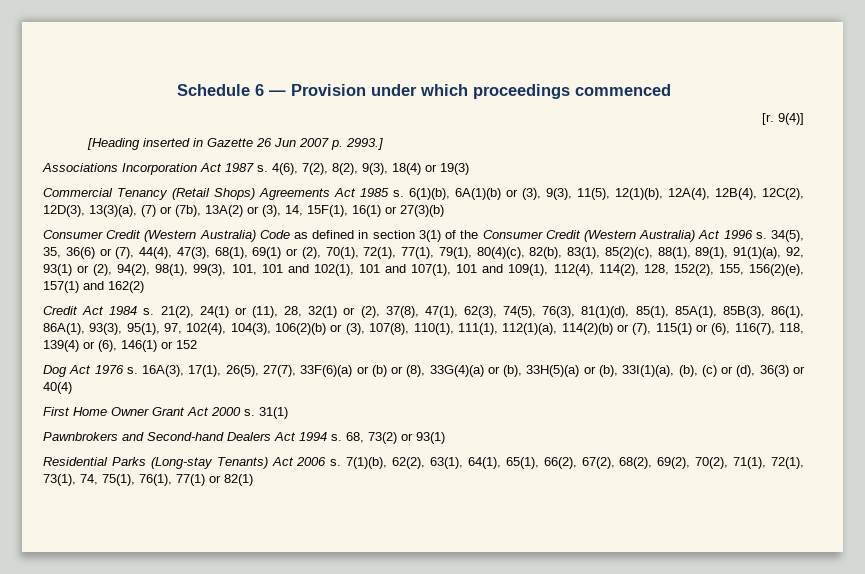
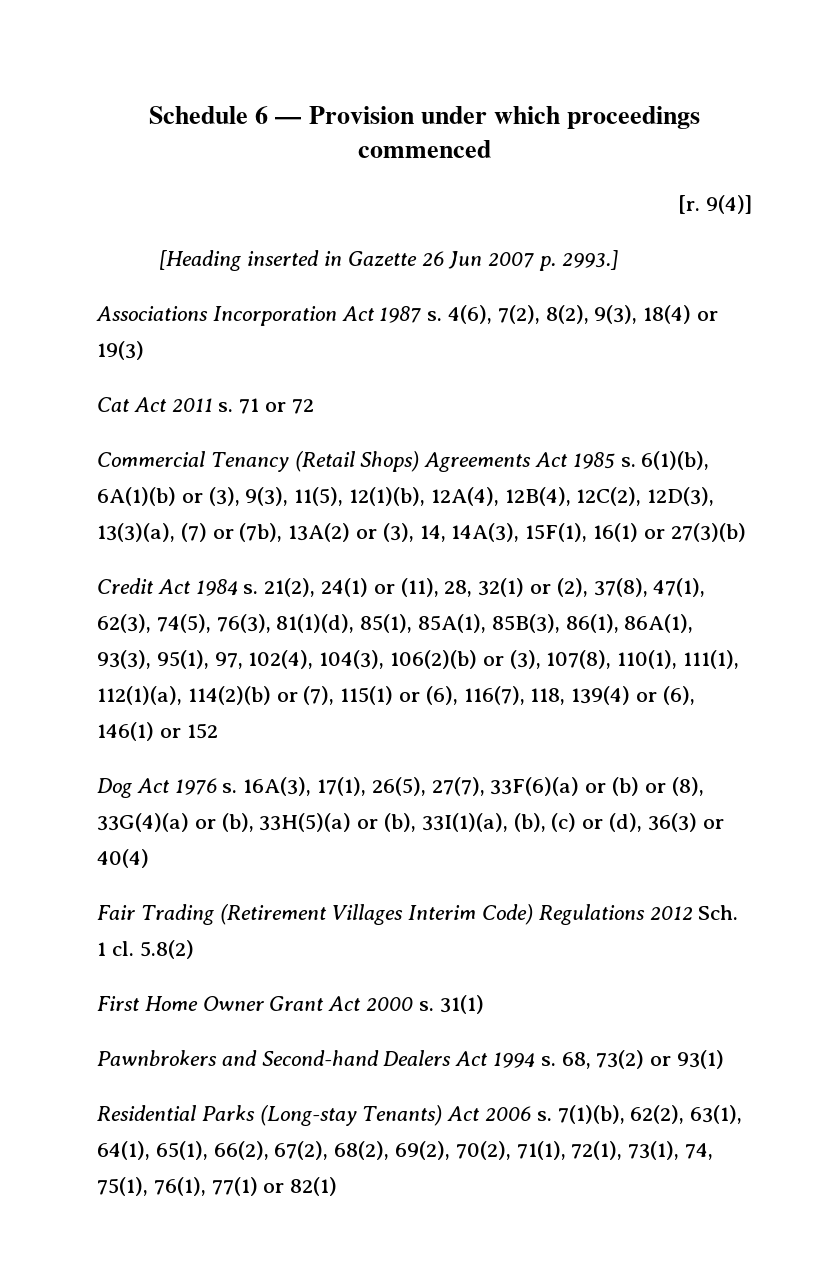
+ Cat Act 2011 s. 71 or 72
- 6(1)(b), 6A(1)(b) or (3), 9(3), 11(5), 12(1)(b), 12A(4), 12B(4), 12C(2), 12D(3), 13(3)(a), (7) or (7b), 13A(2) or (3), 14, 15F(1), 16(1) or 27(3)(b)
+ 6(1)(b), 6A(1)(b) or (3), 9(3), 11(5), 12(1)(b), 12A(4), 12B(4), 12C(2), 12D(3), 13(3)(a), (7) or (7b), 13A(2) or (3), 14, 14A(3), 15F(1), 16(1) or 27(3)(b)
- Consumer Credit (Western Australia) Code as defined in section 3(1) of the Consumer Credit (Western Australia) Act 1996 s. 34(5), 35, 36(6) or (7), 44(4), 47(3), 68(1), 69(1) or (2), 70(1), 72(1), 77(1), 79(1), 80(4)(c), 82(b), 83(1), 85(2)(c), 88(1), 89(1), 91(1)(a), 92, 93(1) or (2), 94(2), 98(1), 99(3), 101, 101 and 102(1), 101 and 107(1), 101 and 109(1), 112(4), 114(2), 128, 152(2), 155, 156(2)(e), 157(1) and 162(2)
+ Fair Trading (Retirement Villages Interim Code) Regulations 2012 Sch. 1 cl. 5.8(2)

